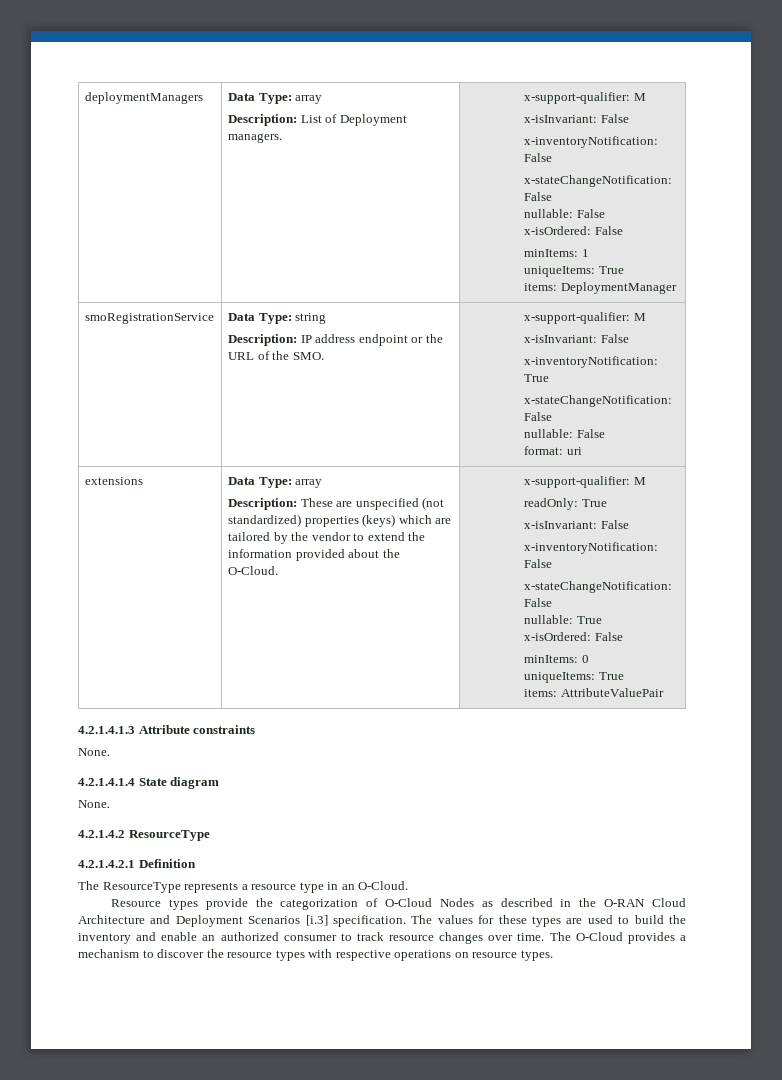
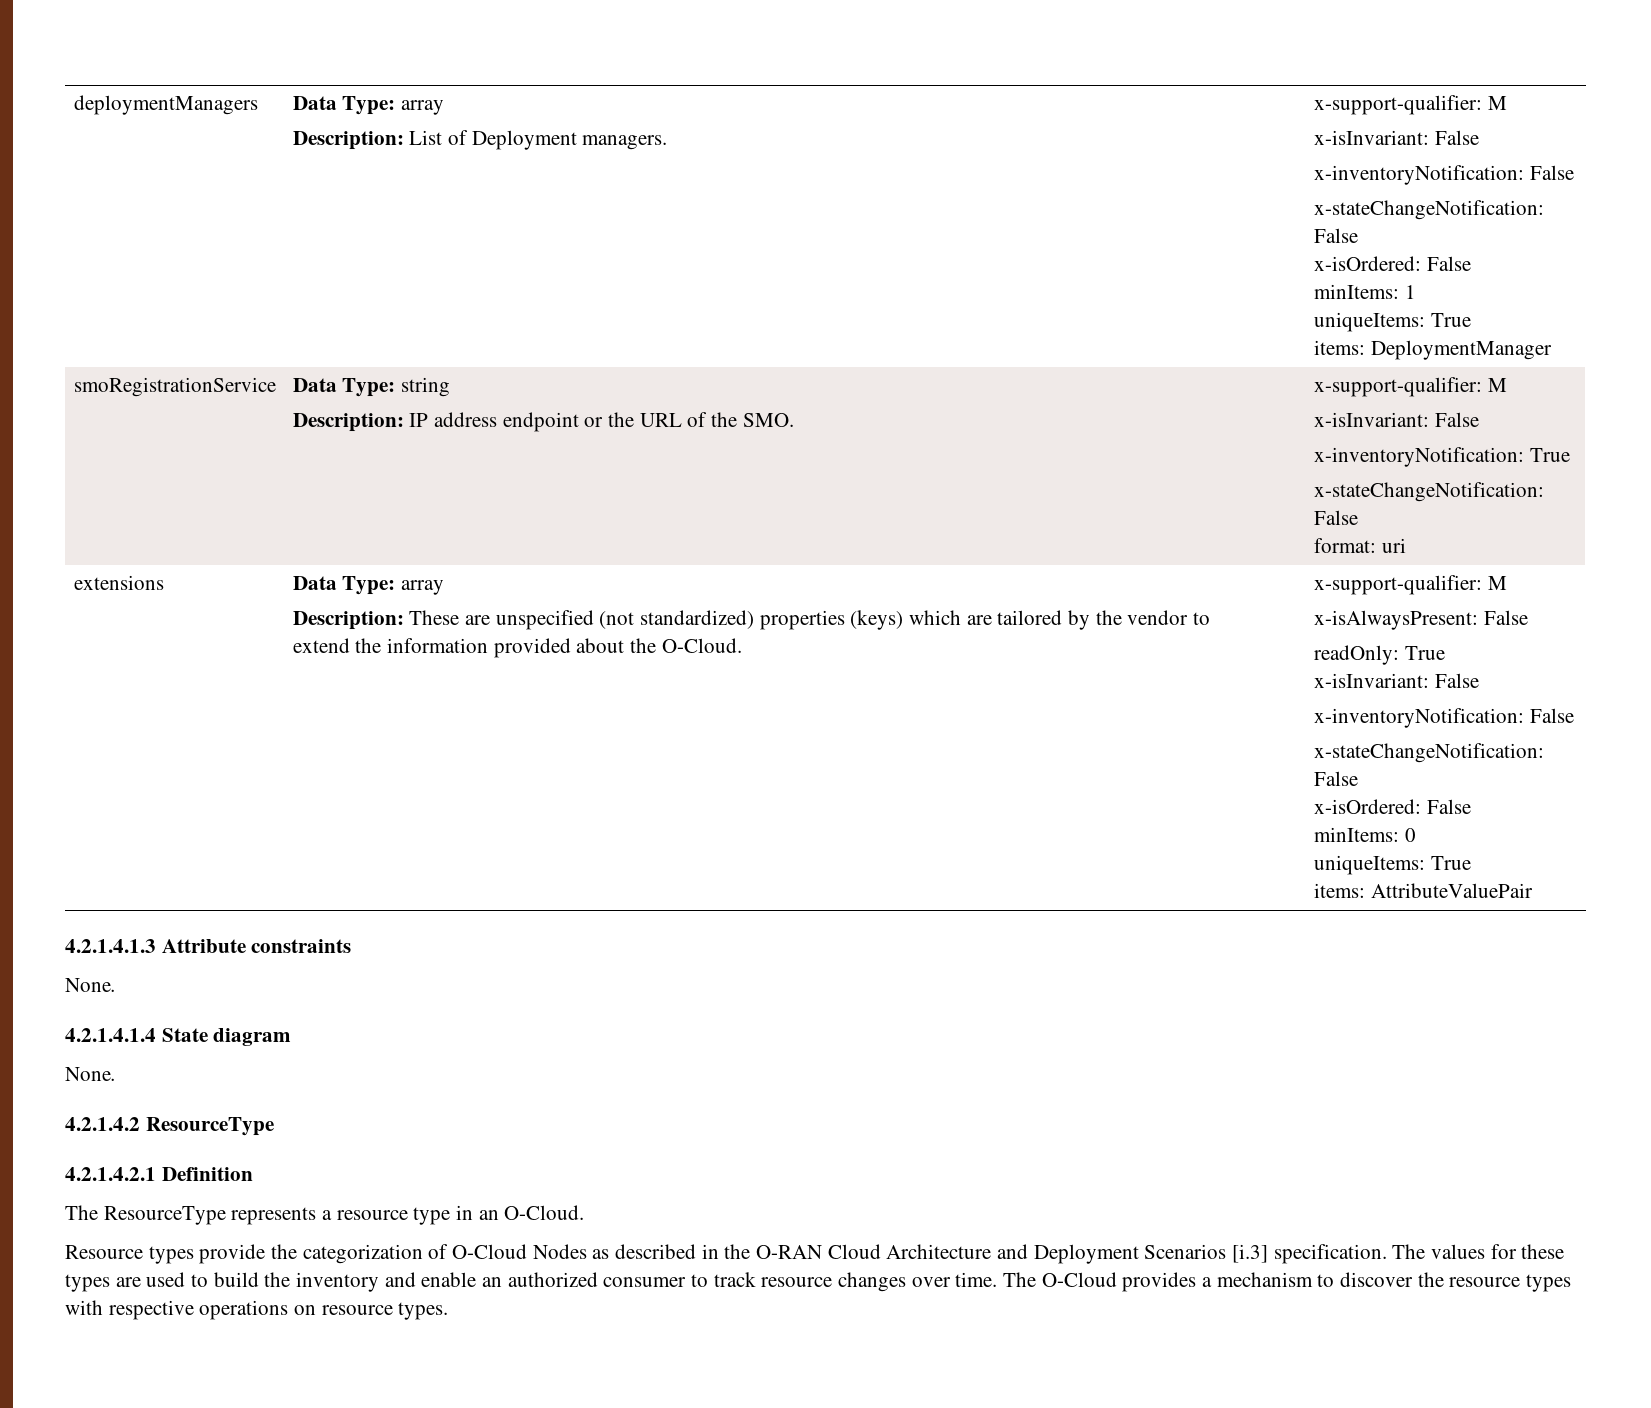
  deploymentManagers | Data Type: array
  Description: List of Deployment managers. | x-support-qualifier: M
  x-isInvariant: False
  x-inventoryNotification: False
  x-stateChangeNotification: False
- nullable: False
  smoRegistrationService | Data Type: string
  Description: IP address endpoint or the URL of the SMO. | x-support-qualifier: M
  x-isInvariant: False
  x-inventoryNotification: True
  x-stateChangeNotification: False
- nullable: False
+ x-isAlwaysPresent: False
- nullable: True

